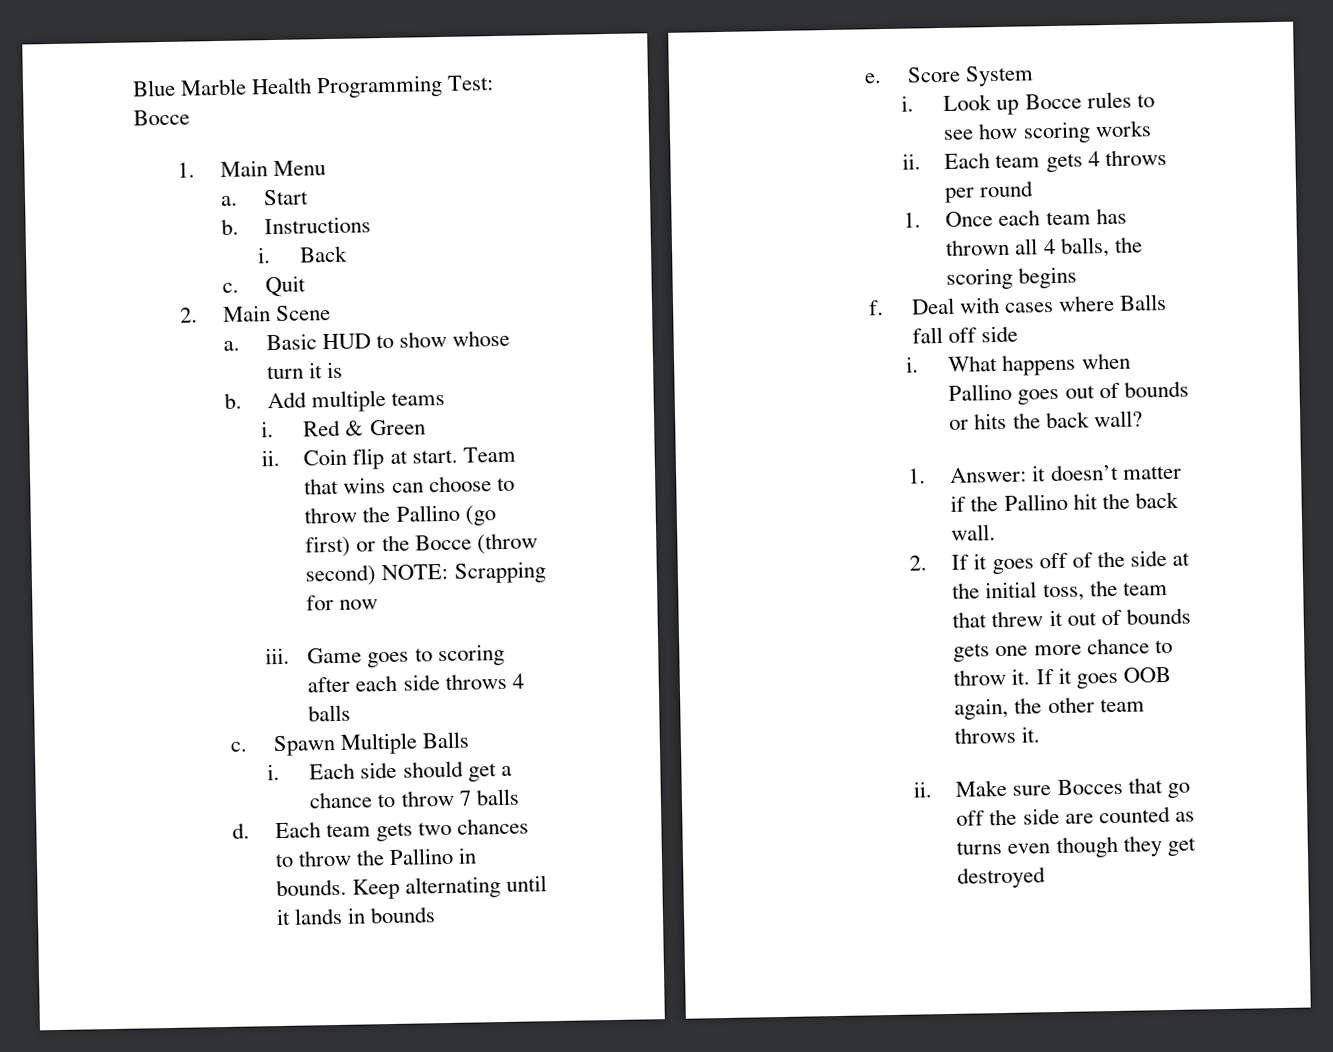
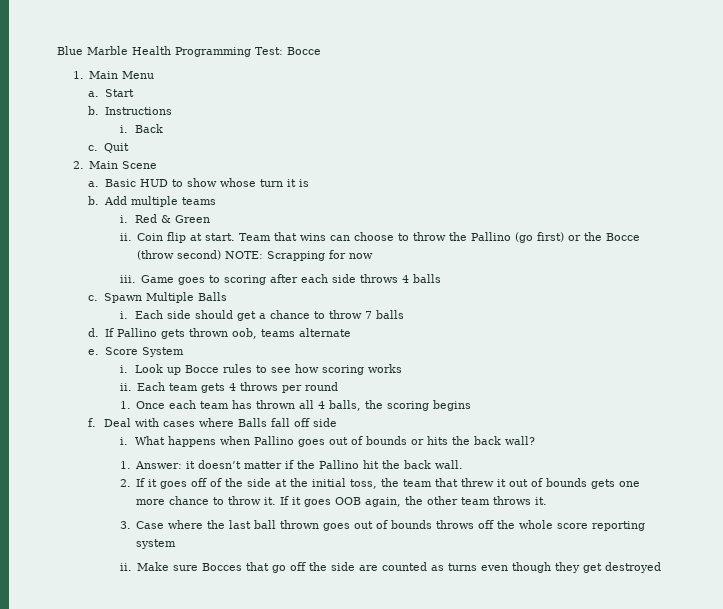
- Each team gets two chances to throw the Pallino in bounds. Keep alternating until it lands in bounds
+ If Pallino gets thrown oob, teams alternate
+ 3. Case where the last ball thrown goes out of bounds throws off the whole score reporting system

